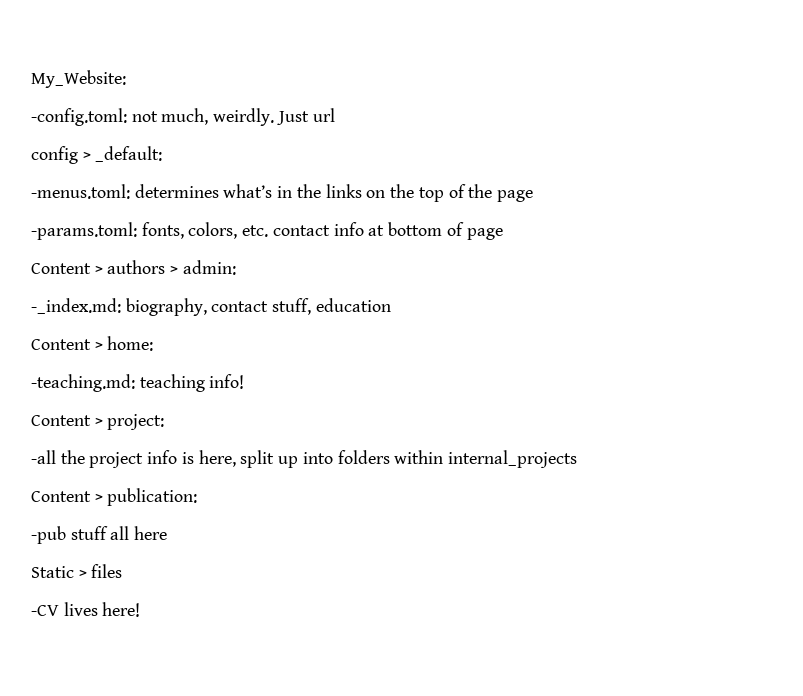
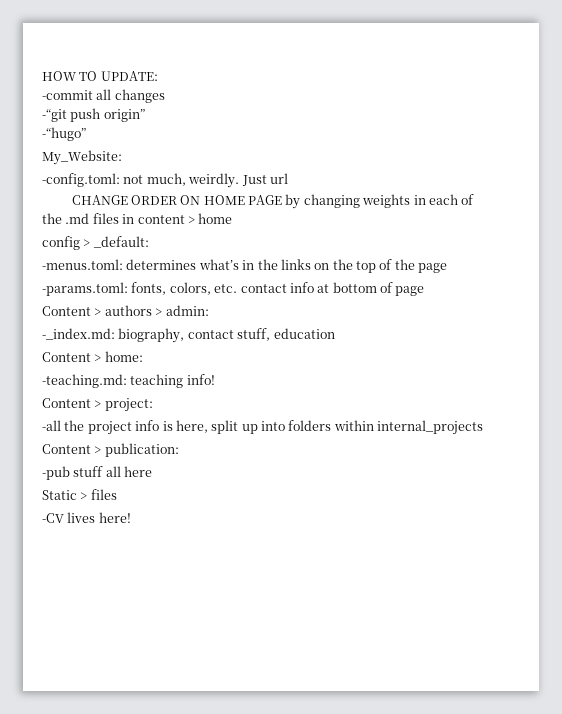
+ HOW TO UPDATE:
+ -commit all changes
+ -“git push origin”
+ -“hugo”
+ CHANGE ORDER ON HOME PAGE by changing weights in each of the .md files in content > home

